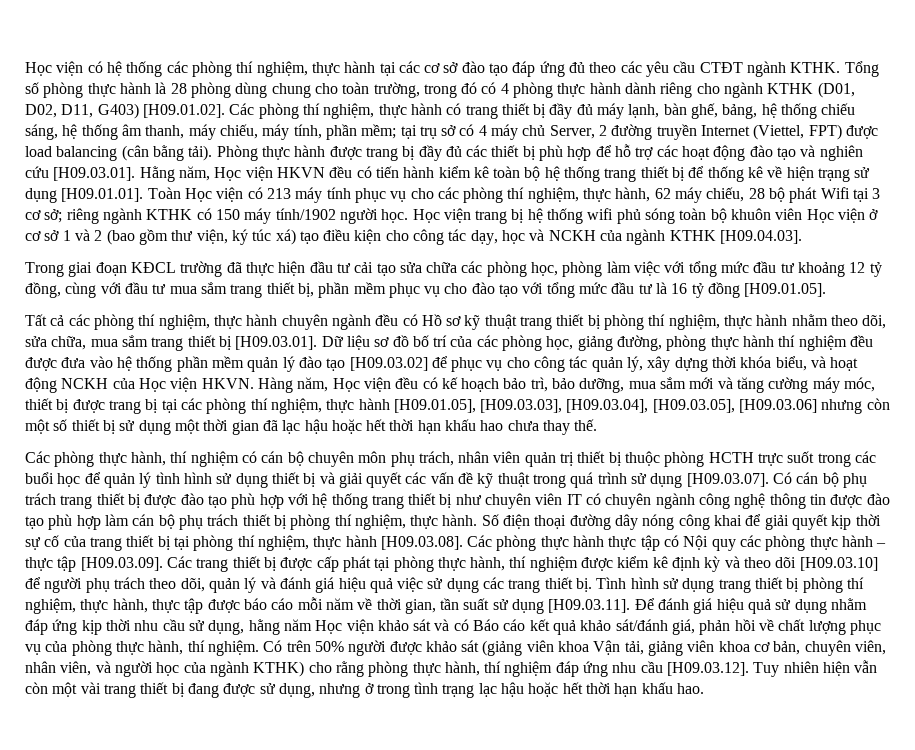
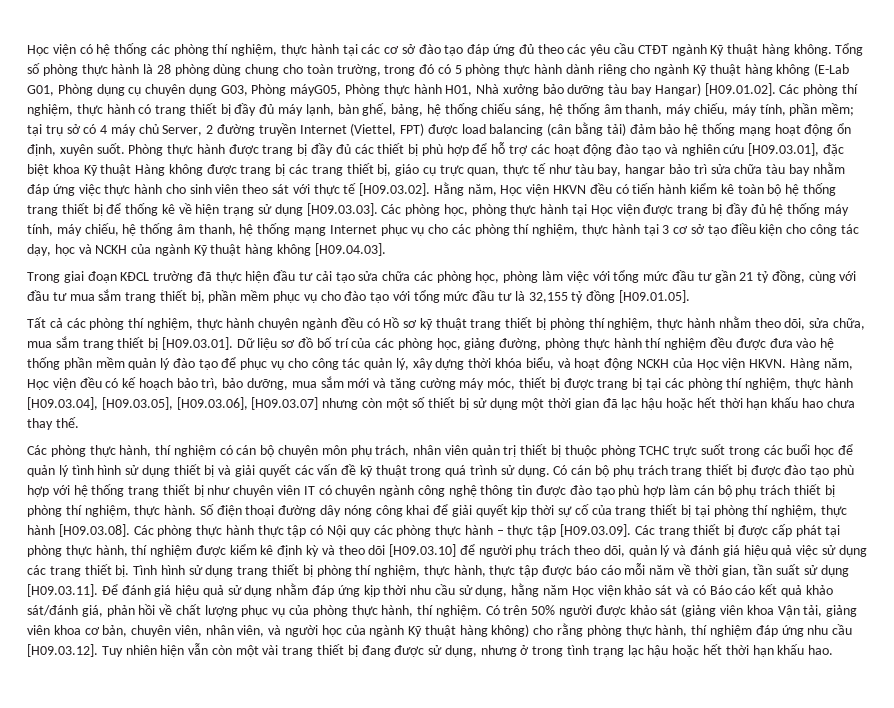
- Học viện có hệ thống các phòng thí nghiệm, thực hành tại các cơ sở đào tạo đáp ứng đủ theo các yêu cầu CTĐT ngành KTHK.
+ Học viện có hệ thống các phòng thí nghiệm, thực hành tại các cơ sở đào tạo đáp ứng đủ theo các yêu cầu CTĐT ngành Kỹ thuật hàng không.
- Tổng số phòng thực hành là 28 phòng dùng chung cho toàn trường, trong đó có 4 phòng thực hành dành riêng cho ngành KTHK (D01, D02, D11, G403) [H09.01.02]. Các phòng thí nghiệm, thực hành có trang thiết bị đầy đủ máy lạnh, bàn ghế, bảng, hệ thống chiếu sáng, hệ thống âm thanh, máy chiếu, máy tính, phần mềm;
+ Tổng số phòng thực hành là 28 phòng dùng chung cho toàn trường, trong đó có 5 phòng thực hành dành riêng cho ngành Kỹ thuật hàng không (E-Lab G01, Phòng dụng cụ chuyên dụng G03, Phòng máyG05, Phòng thực hành H01, Nhà xưởng bảo dưỡng tàu bay Hangar) [H09.01.02]. Các phòng thí nghiệm, thực hành có trang thiết bị đầy đủ máy lạnh, bàn ghế, bảng, hệ thống chiếu sáng, hệ thống âm thanh, máy chiếu, máy tính, phần mềm;
- tại trụ sở có 4 máy chủ Server, 2 đường truyền Internet (Viettel, FPT) được load balancing (cân bằng tải).
+ tại trụ sở có 4 máy chủ Server, 2 đường truyền Internet (Viettel, FPT) được load balancing (cân bằng tải) đảm bảo hệ thống mạng hoạt động ổn định, xuyên suốt.
- Phòng thực hành được trang bị đầy đủ các thiết bị phù hợp để hỗ trợ các hoạt động đào tạo và nghiên cứu [H09.03.01]. Hằng năm, Học viện HKVN đều có tiến hành kiểm kê toàn bộ hệ thống trang thiết bị để thống kê về hiện trạng sử dụng [H09.01.01]. Toàn Học viện có 213 máy tính phục vụ cho các phòng thí nghiệm, thực hành, 62 máy chiếu, 28 bộ phát Wifi tại 3 cơ sở; riêng ngành KTHK có 150 máy tính/1902 người học. Học viện trang bị hệ thống wifi phủ sóng toàn bộ khuôn viên Học viện ở cơ sở 1 và 2 (bao gồm thư viện, ký túc xá) tạo điều kiện cho công tác dạy, học và NCKH của ngành KTHK [H09.04.03].
+ Phòng thực hành được trang bị đầy đủ các thiết bị phù hợp để hỗ trợ các hoạt động đào tạo và nghiên cứu [H09.03.01], đặc biệt khoa Kỹ thuật Hàng không được trang bị các trang thiết bị, giáo cụ trực quan, thực tế như tàu bay, hangar bảo trì sửa chữa tàu bay nhằm đáp ứng việc thực hành cho sinh viên theo sát với thực tế [H09.03.02]. Hằng năm, Học viện HKVN đều có tiến hành kiểm kê toàn bộ hệ thống trang thiết bị để thống kê về hiện trạng sử dụng [H09.03.03]. Các phòng học, phòng thực hành tại Học viện được trang bị đầy đủ hệ thống máy tính, máy chiếu, hệ thống âm thanh, hệ thống mạng Internet phục vụ cho các phòng thí nghiệm, thực hành tại 3 cơ sở tạo điều kiện cho công tác dạy, học và NCKH của ngành Kỹ thuật hàng không [H09.04.03].
- Trong giai đoạn KĐCL trường đã thực hiện đầu tư cải tạo sửa chữa các phòng học, phòng làm việc với tổng mức đầu tư khoảng 12 tỷ đồng, cùng với đầu tư mua sắm trang thiết bị, phần mềm phục vụ cho đào tạo với tổng mức đầu tư là 16 tỷ đồng [H09.01.05].
+ Trong giai đoạn KĐCL trường đã thực hiện đầu tư cải tạo sửa chữa các phòng học, phòng làm việc với tổng mức đầu tư gần 21 tỷ đồng, cùng với đầu tư mua sắm trang thiết bị, phần mềm phục vụ cho đào tạo với tổng mức đầu tư là 32,155 tỷ đồng [H09.01.05].
- Tất cả các phòng thí nghiệm, thực hành chuyên ngành đều có Hồ sơ kỹ thuật trang thiết bị phòng thí nghiệm, thực hành nhằm theo dõi, sửa chữa, mua sắm trang thiết bị [H09.03.01]. Dữ liệu sơ đồ bố trí của các phòng học, giảng đường, phòng thực hành thí nghiệm đều được đưa vào hệ thống phần mềm quản lý đào tạo [H09.03.02] để phục vụ cho công tác quản lý, xây dựng thời khóa biểu, và hoạt động NCKH của Học viện HKVN.
+ Tất cả các phòng thí nghiệm, thực hành chuyên ngành đều có Hồ sơ kỹ thuật trang thiết bị phòng thí nghiệm, thực hành nhằm theo dõi, sửa chữa, mua sắm trang thiết bị [H09.03.01]. Dữ liệu sơ đồ bố trí của các phòng học, giảng đường, phòng thực hành thí nghiệm đều được đưa vào hệ thống phần mềm quản lý đào tạo để phục vụ cho công tác quản lý, xây dựng thời khóa biểu, và hoạt động NCKH của Học viện HKVN.
- Hàng năm, Học viện đều có kế hoạch bảo trì, bảo dưỡng, mua sắm mới và tăng cường máy móc, thiết bị được trang bị tại các phòng thí nghiệm, thực hành [H09.01.05], [H09.03.03], [H09.03.04], [H09.03.05], [H09.03.06] nhưng còn một số thiết bị sử dụng một thời gian đã lạc hậu hoặc hết thời hạn khấu hao chưa thay thế.
+ Hàng năm, Học viện đều có kế hoạch bảo trì, bảo dưỡng, mua sắm mới và tăng cường máy móc, thiết bị được trang bị tại các phòng thí nghiệm, thực hành [H09.03.04], [H09.03.05], [H09.03.06], [H09.03.07] nhưng còn một số thiết bị sử dụng một thời gian đã lạc hậu hoặc hết thời hạn khấu hao chưa thay thế.
- Các phòng thực hành, thí nghiệm có cán bộ chuyên môn phụ trách, nhân viên quản trị thiết bị thuộc phòng HCTH trực suốt trong các buổi học để quản lý tình hình sử dụng thiết bị và giải quyết các vấn đề kỹ thuật trong quá trình sử dụng [H09.03.07]. Có cán bộ phụ trách trang thiết bị được đào tạo phù hợp với hệ thống trang thiết bị như chuyên viên IT có chuyên ngành công nghệ thông tin được đào tạo phù hợp làm cán bộ phụ trách thiết bị phòng thí nghiệm, thực hành.
+ Các phòng thực hành, thí nghiệm có cán bộ chuyên môn phụ trách, nhân viên quản trị thiết bị thuộc phòng TCHC trực suốt trong các buổi học để quản lý tình hình sử dụng thiết bị và giải quyết các vấn đề kỹ thuật trong quá trình sử dụng. Có cán bộ phụ trách trang thiết bị được đào tạo phù hợp với hệ thống trang thiết bị như chuyên viên IT có chuyên ngành công nghệ thông tin được đào tạo phù hợp làm cán bộ phụ trách thiết bị phòng thí nghiệm, thực hành.
- Có trên 50% người được khảo sát (giảng viên khoa Vận tải, giảng viên khoa cơ bản, chuyên viên, nhân viên, và người học của ngành KTHK) cho rằng phòng thực hành, thí nghiệm đáp ứng nhu cầu [H09.03.12]. Tuy nhiên hiện vẫn còn một vài trang thiết bị đang được sử dụng, nhưng ở trong tình trạng lạc hậu hoặc hết thời hạn khấu hao.
+ Có trên 50% người được khảo sát (giảng viên khoa Vận tải, giảng viên khoa cơ bản, chuyên viên, nhân viên, và người học của ngành Kỹ thuật hàng không) cho rằng phòng thực hành, thí nghiệm đáp ứng nhu cầu [H09.03.12]. Tuy nhiên hiện vẫn còn một vài trang thiết bị đang được sử dụng, nhưng ở trong tình trạng lạc hậu hoặc hết thời hạn khấu hao.

